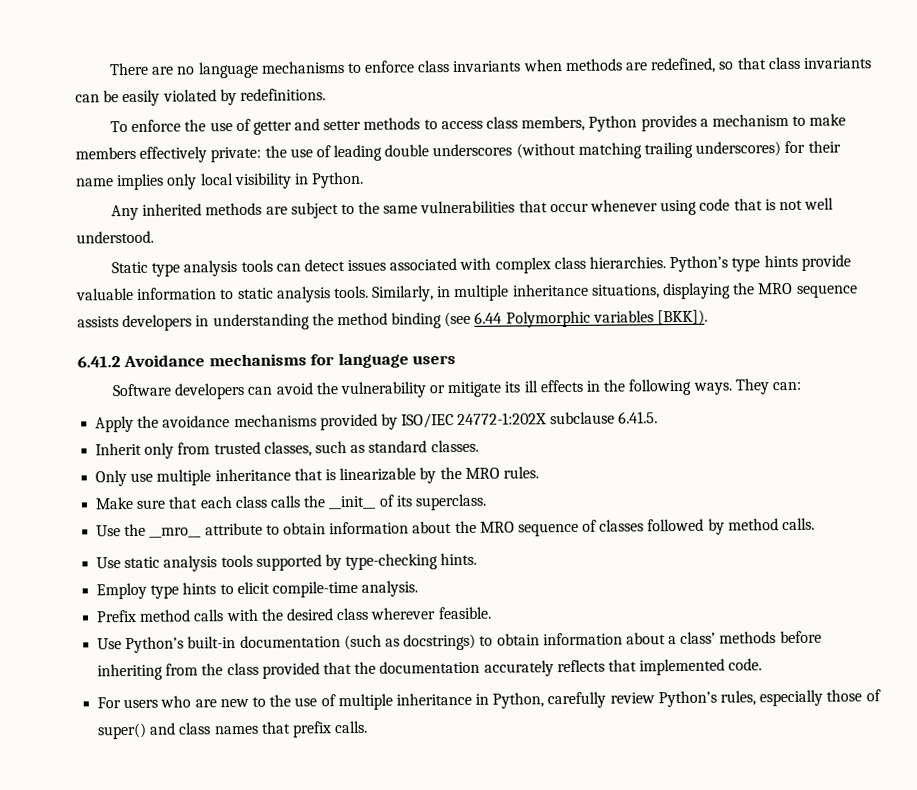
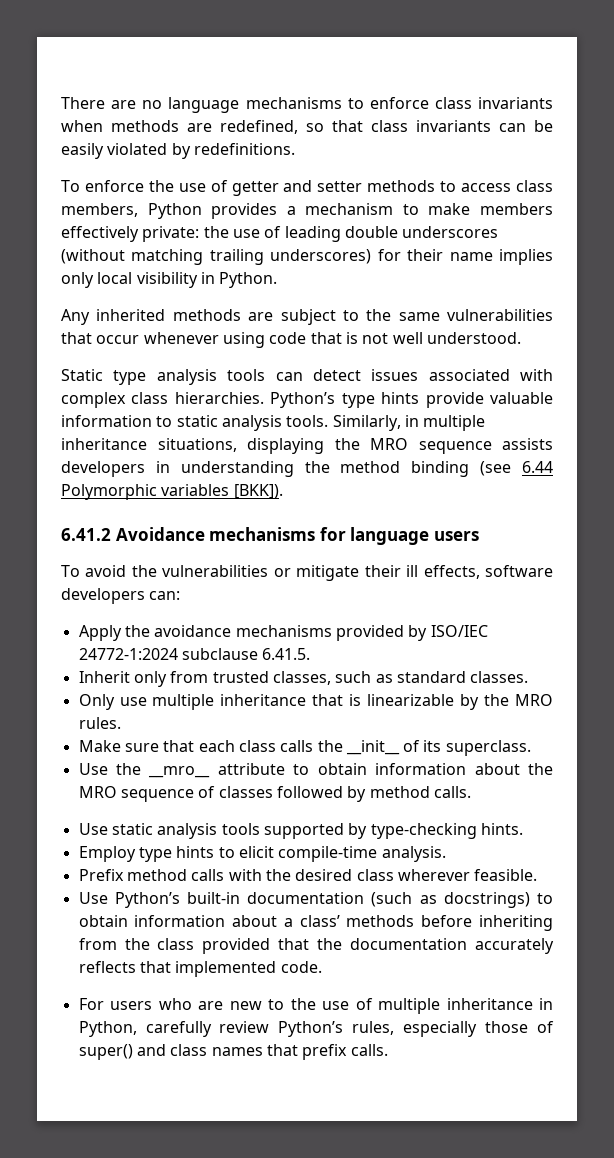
- Software developers can avoid the vulnerability or mitigate its ill effects in the following ways. They can:
+ To avoid the vulnerabilities or mitigate their ill effects, software developers can:
- Apply the avoidance mechanisms provided by ISO/IEC 24772-1:202X subclause 6.41.5.
+ Apply the avoidance mechanisms provided by ISO/IEC 24772-1:2024 subclause 6.41.5.

